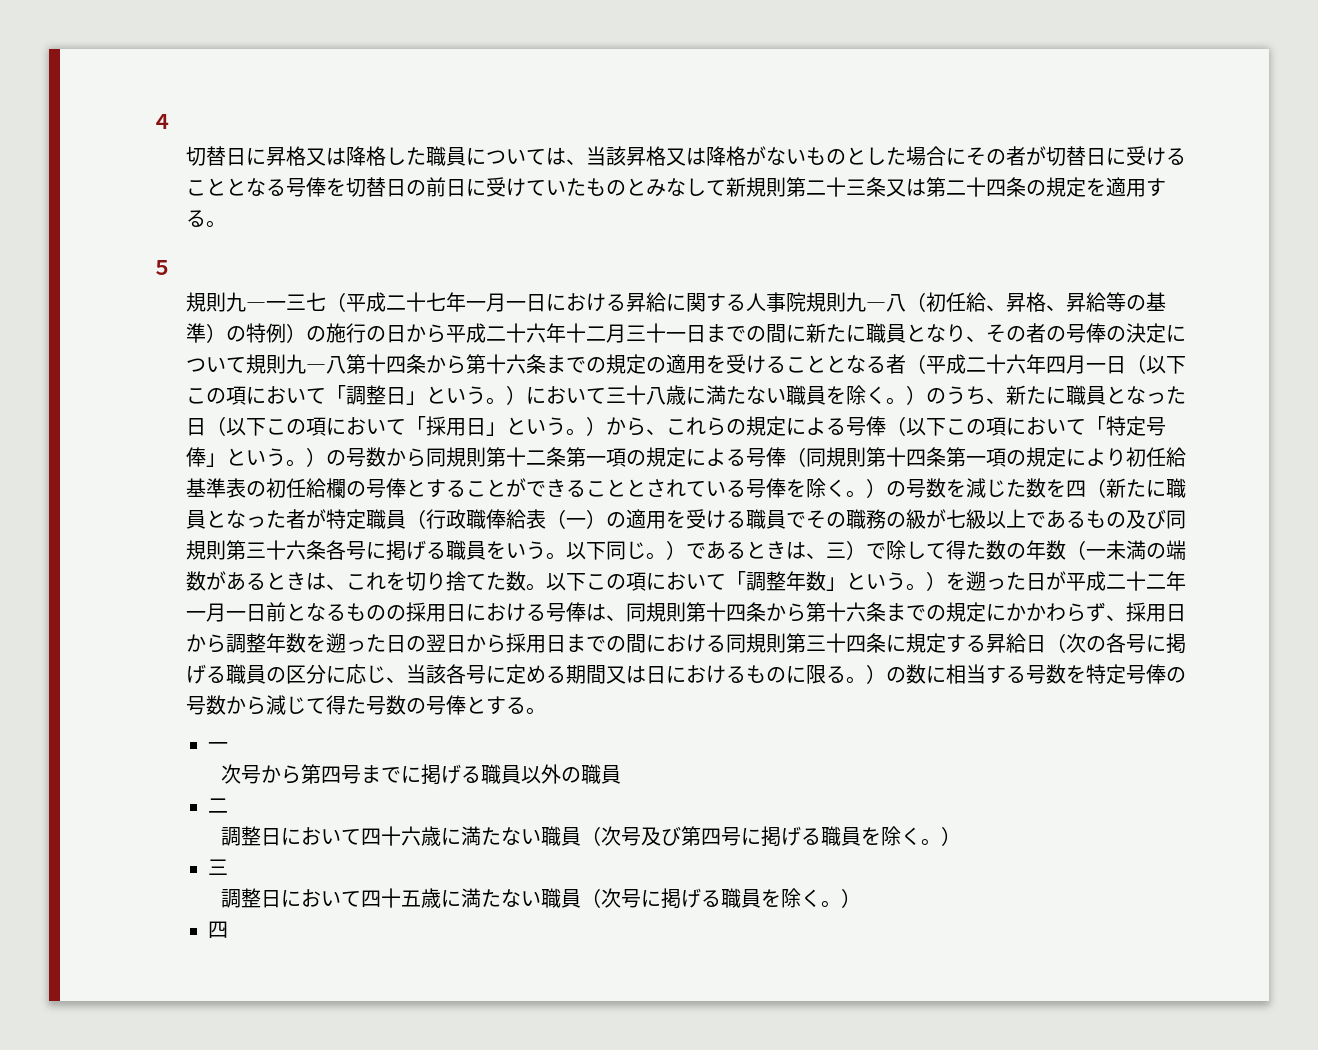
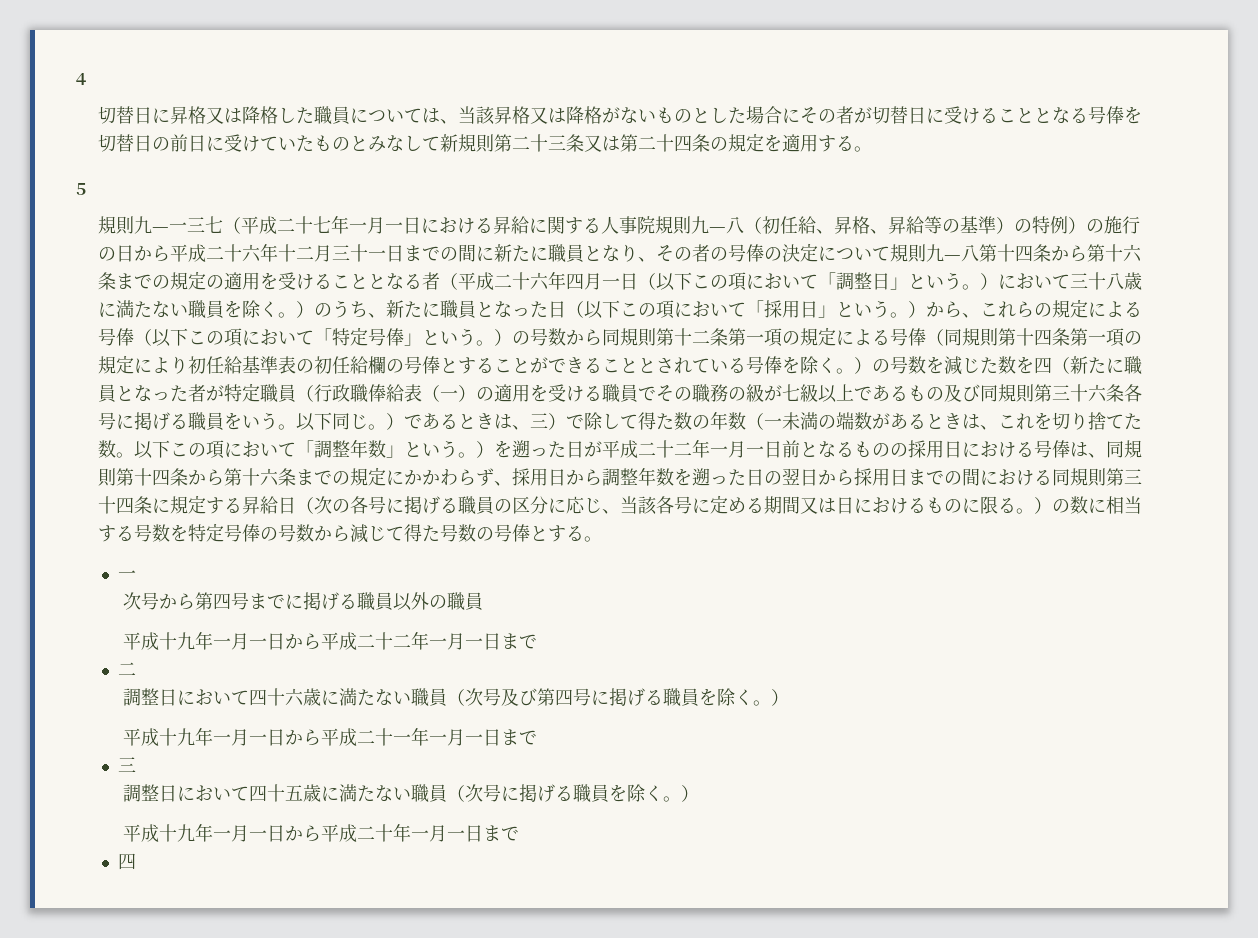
+ 平成十九年一月一日から平成二十二年一月一日まで
+ 平成十九年一月一日から平成二十一年一月一日まで
+ 平成十九年一月一日から平成二十年一月一日まで

